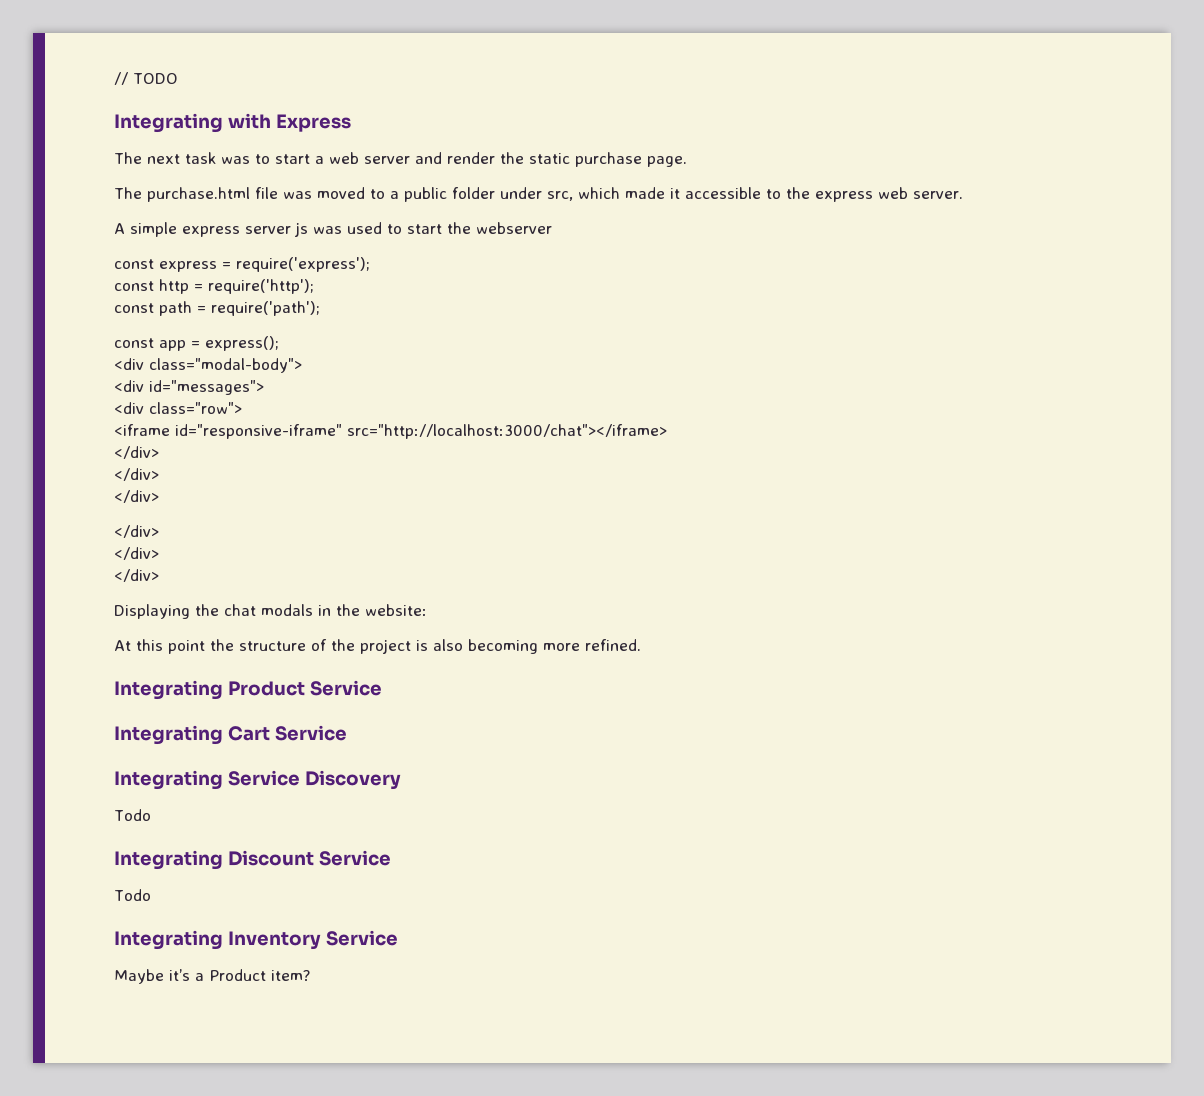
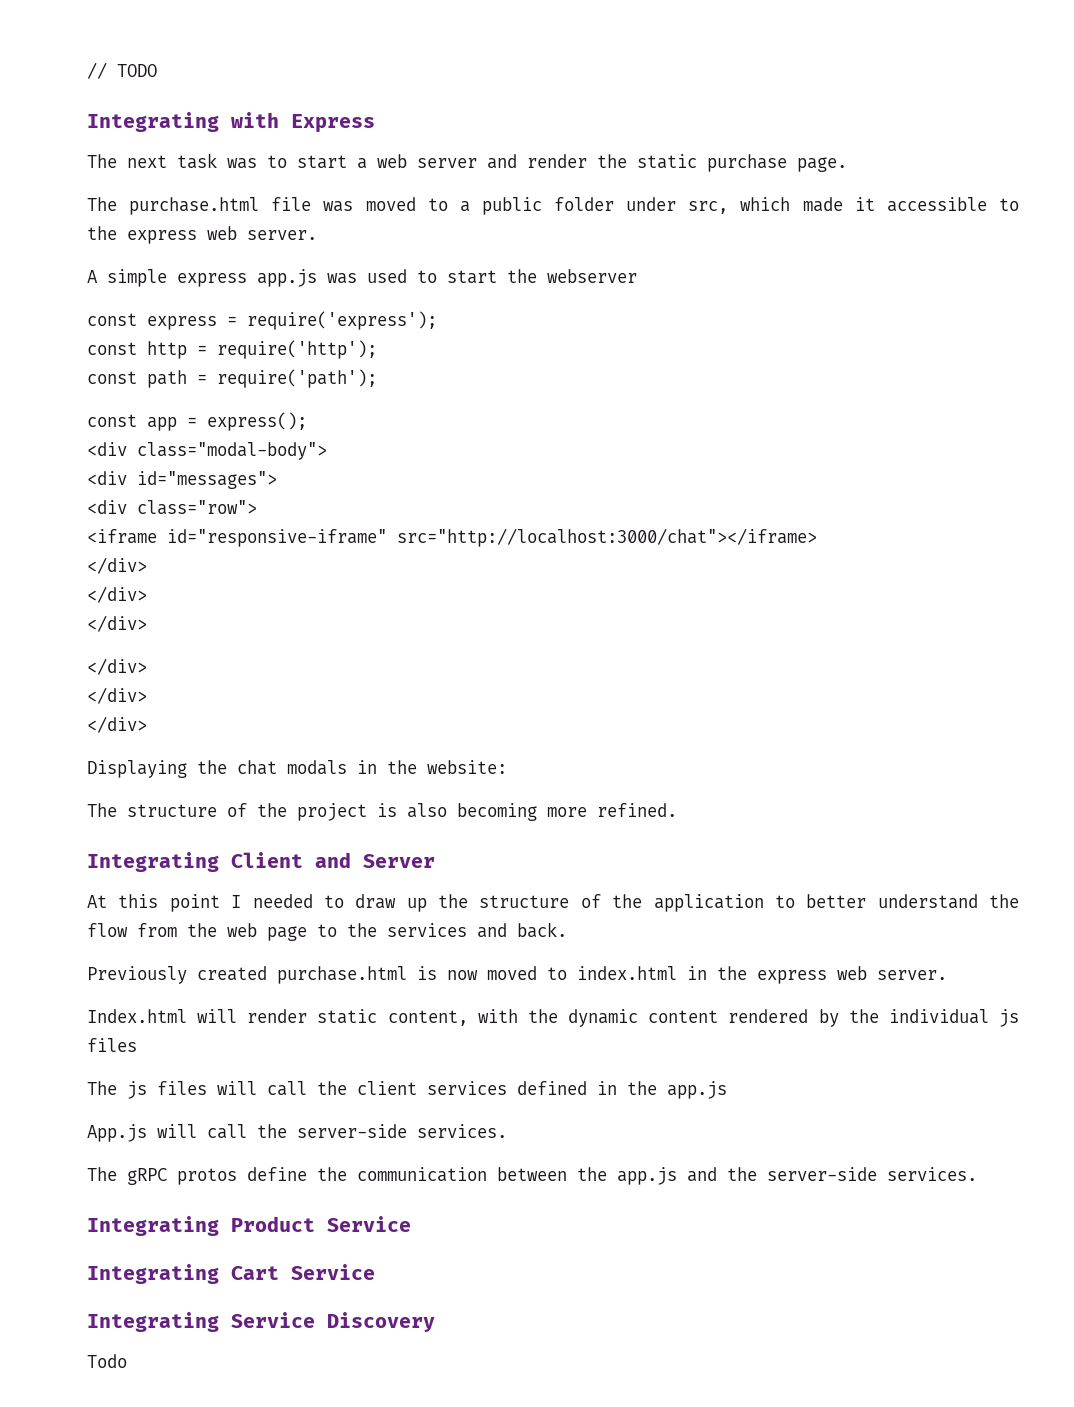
- A simple express server js was used to start the webserver
+ A simple express app.js was used to start the webserver
- At this point the structure of the project is also becoming more refined.
+ The structure of the project is also becoming more refined.
+ Integrating Client and Server
+ At this point I needed to draw up the structure of the application to better understand the flow from the web page to the services and back.
+ Previously created purchase.html is now moved to index.html in the express web server.
+ Index.html will render static content, with the dynamic content rendered by the individual js files
+ The js files will call the client services defined in the app.js
+ App.js will call the server-side services.
+ The gRPC protos define the communication between the app.js and the server-side services.
- Integrating Discount Service
- Todo
- Integrating Inventory Service
- Maybe it’s a Product item?

